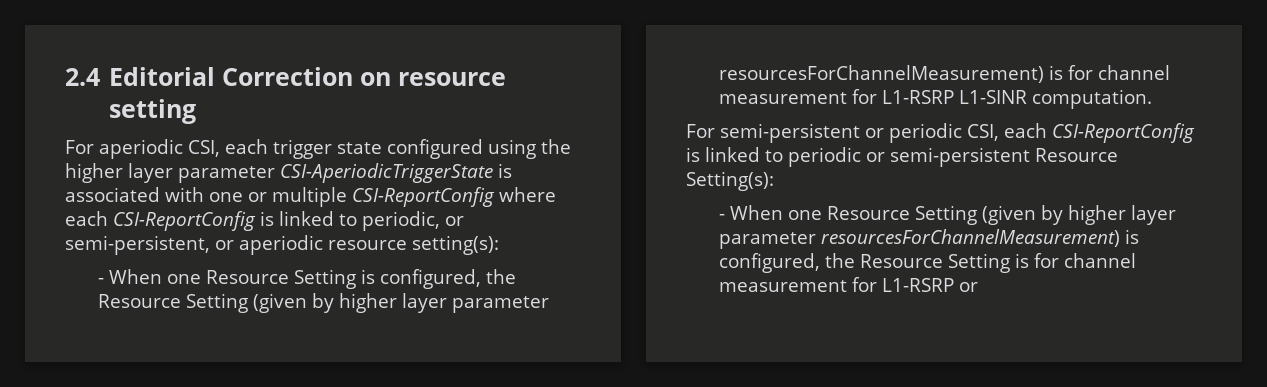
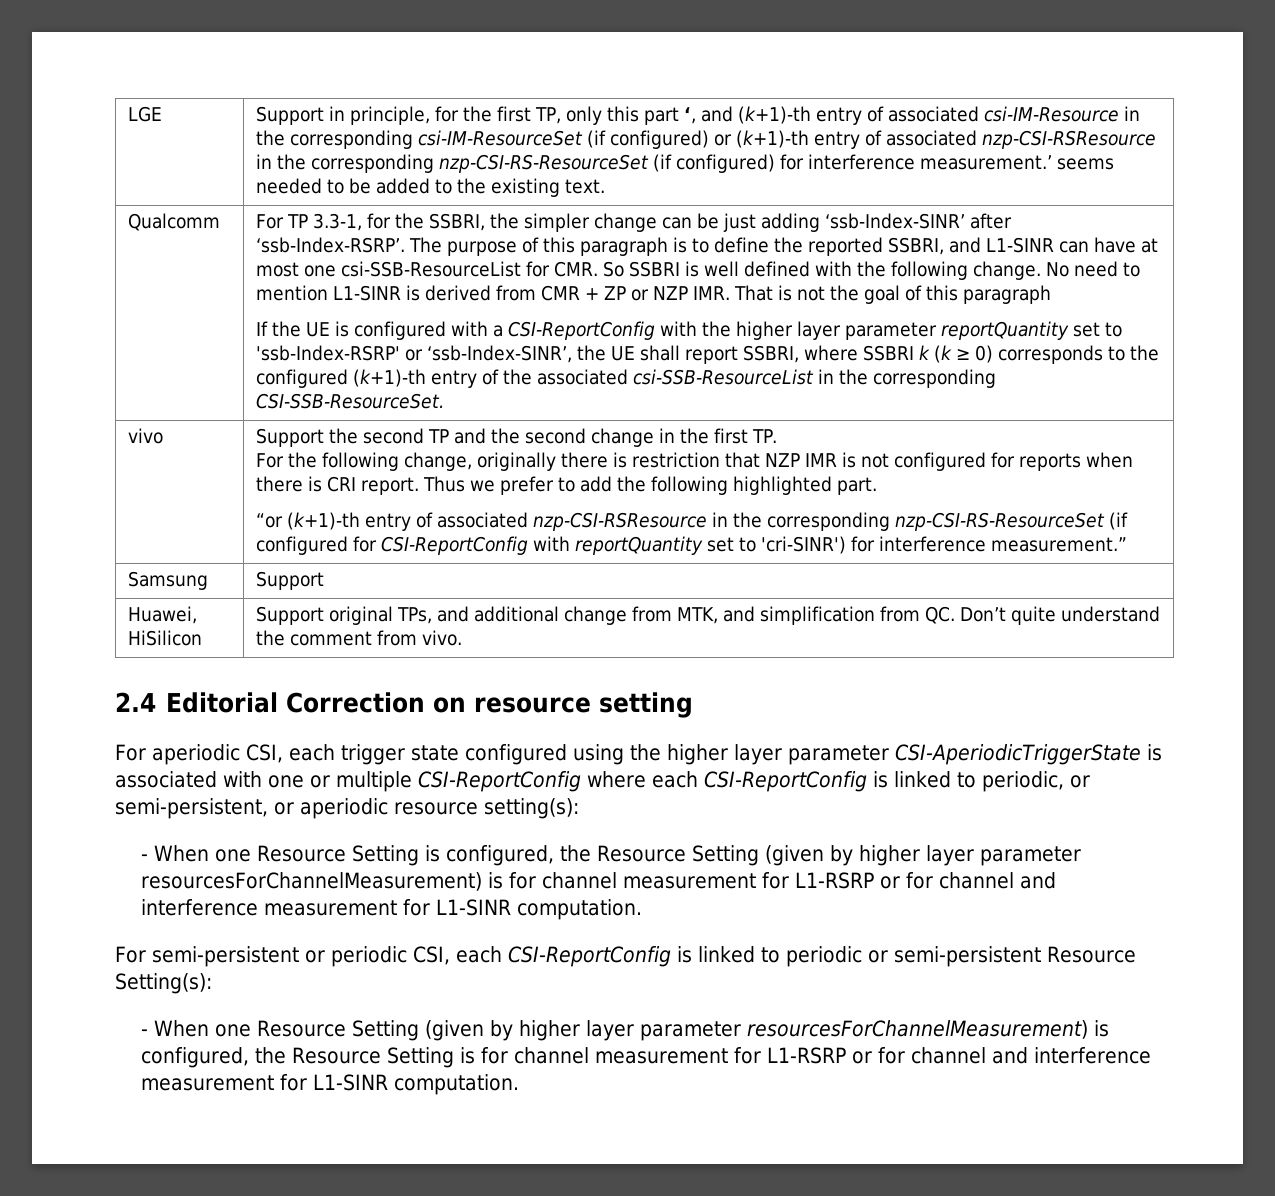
+ LGE | Support in principle, for the first TP, only this part ‘, and (k+1)-th entry of associated csi-IM-Resource in the corresponding csi-IM-ResourceSet (if configured) or (k+1)-th entry of associated nzp-CSI-RSResource in the corresponding nzp-CSI-RS-ResourceSet (if configured) for interference measurement.’ seems needed to be added to the existing text.
+ Qualcomm | For TP 3.3-1, for the SSBRI, the simpler change can be just adding ‘ssb-Index-SINR’ after ‘ssb-Index-RSRP’. The purpose of this paragraph is to define the reported SSBRI, and L1-SINR can have at most one csi-SSB-ResourceList for CMR. So SSBRI is well defined with the following change. No need to mention L1-SINR is derived from CMR + ZP or NZP IMR. That is not the goal of this paragraph
+ If the UE is configured with a CSI-ReportConfig with the higher layer parameter reportQuantity set to 'ssb-Index-RSRP' or ‘ssb-Index-SINR’, the UE shall report SSBRI, where SSBRI k (k ≥ 0) corresponds to the configured (k+1)-th entry of the associated csi-SSB-ResourceList in the corresponding CSI-SSB-ResourceSet.
+ vivo | Support the second TP and the second change in the first TP.
+ For the following change, originally there is restriction that NZP IMR is not configured for reports when there is CRI report. Thus we prefer to add the following highlighted part.
+ “or (k+1)-th entry of associated nzp-CSI-RSResource in the corresponding nzp-CSI-RS-ResourceSet (if configured for CSI-ReportConfig with reportQuantity set to 'cri-SINR') for interference measurement.”
+ Samsung | Support
+ Huawei, HiSilicon | Support original TPs, and additional change from MTK, and simplification from QC. Don’t quite understand the comment from vivo.
- - When one Resource Setting is configured, the Resource Setting (given by higher layer parameter resourcesForChannelMeasurement) is for channel measurement for L1-RSRP L1-SINR computation.
+ - When one Resource Setting is configured, the Resource Setting (given by higher layer parameter resourcesForChannelMeasurement) is for channel measurement for L1-RSRP or for channel and interference measurement for L1-SINR computation.
- - When one Resource Setting (given by higher layer parameter resourcesForChannelMeasurement) is configured, the Resource Setting is for channel measurement for L1-RSRP or
+ - When one Resource Setting (given by higher layer parameter resourcesForChannelMeasurement) is configured, the Resource Setting is for channel measurement for L1-RSRP or for channel and interference measurement for L1-SINR computation.

